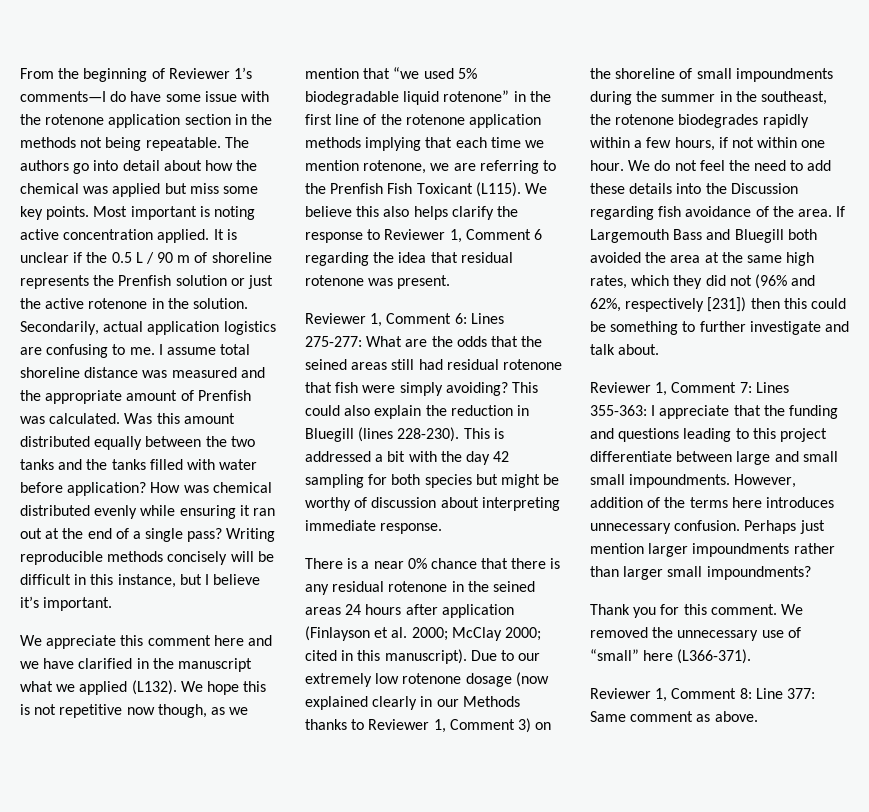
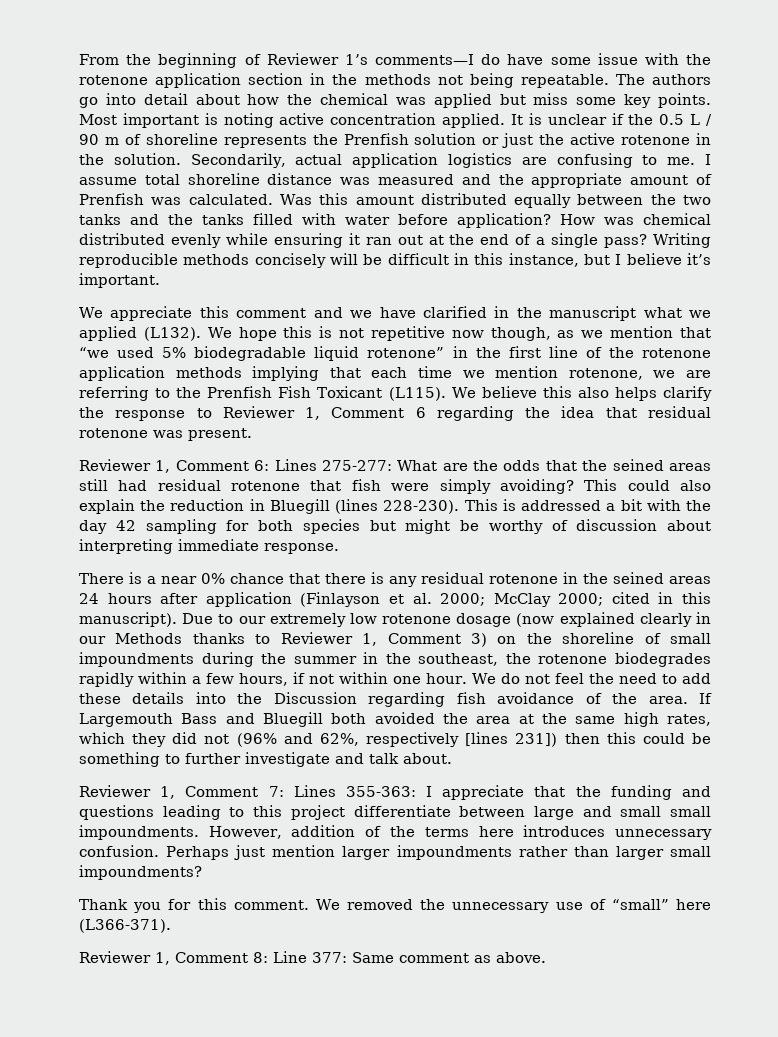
- We appreciate this comment here and we have clarified in the manuscript what we applied (L132).
+ We appreciate this comment and we have clarified in the manuscript what we applied (L132).
- If Largemouth Bass and Bluegill both avoided the area at the same high rates, which they did not (96% and 62%, respectively [231]) then this could be something to further investigate and talk about.
+ If Largemouth Bass and Bluegill both avoided the area at the same high rates, which they did not (96% and 62%, respectively [lines 231]) then this could be something to further investigate and talk about.

